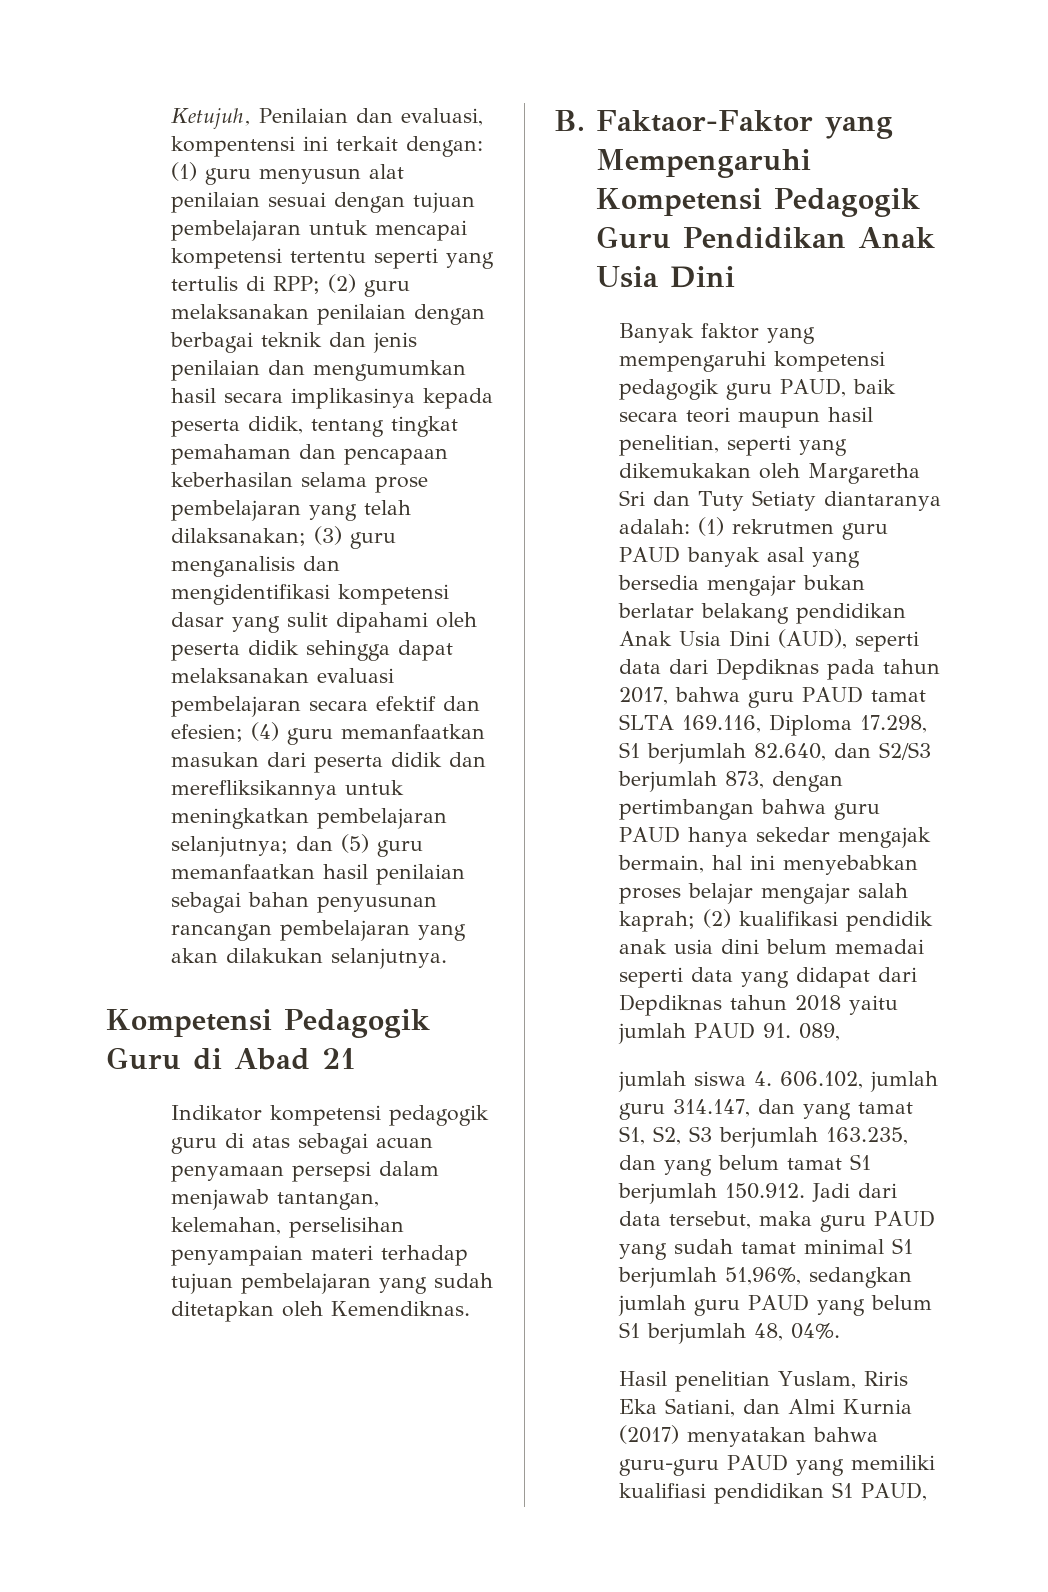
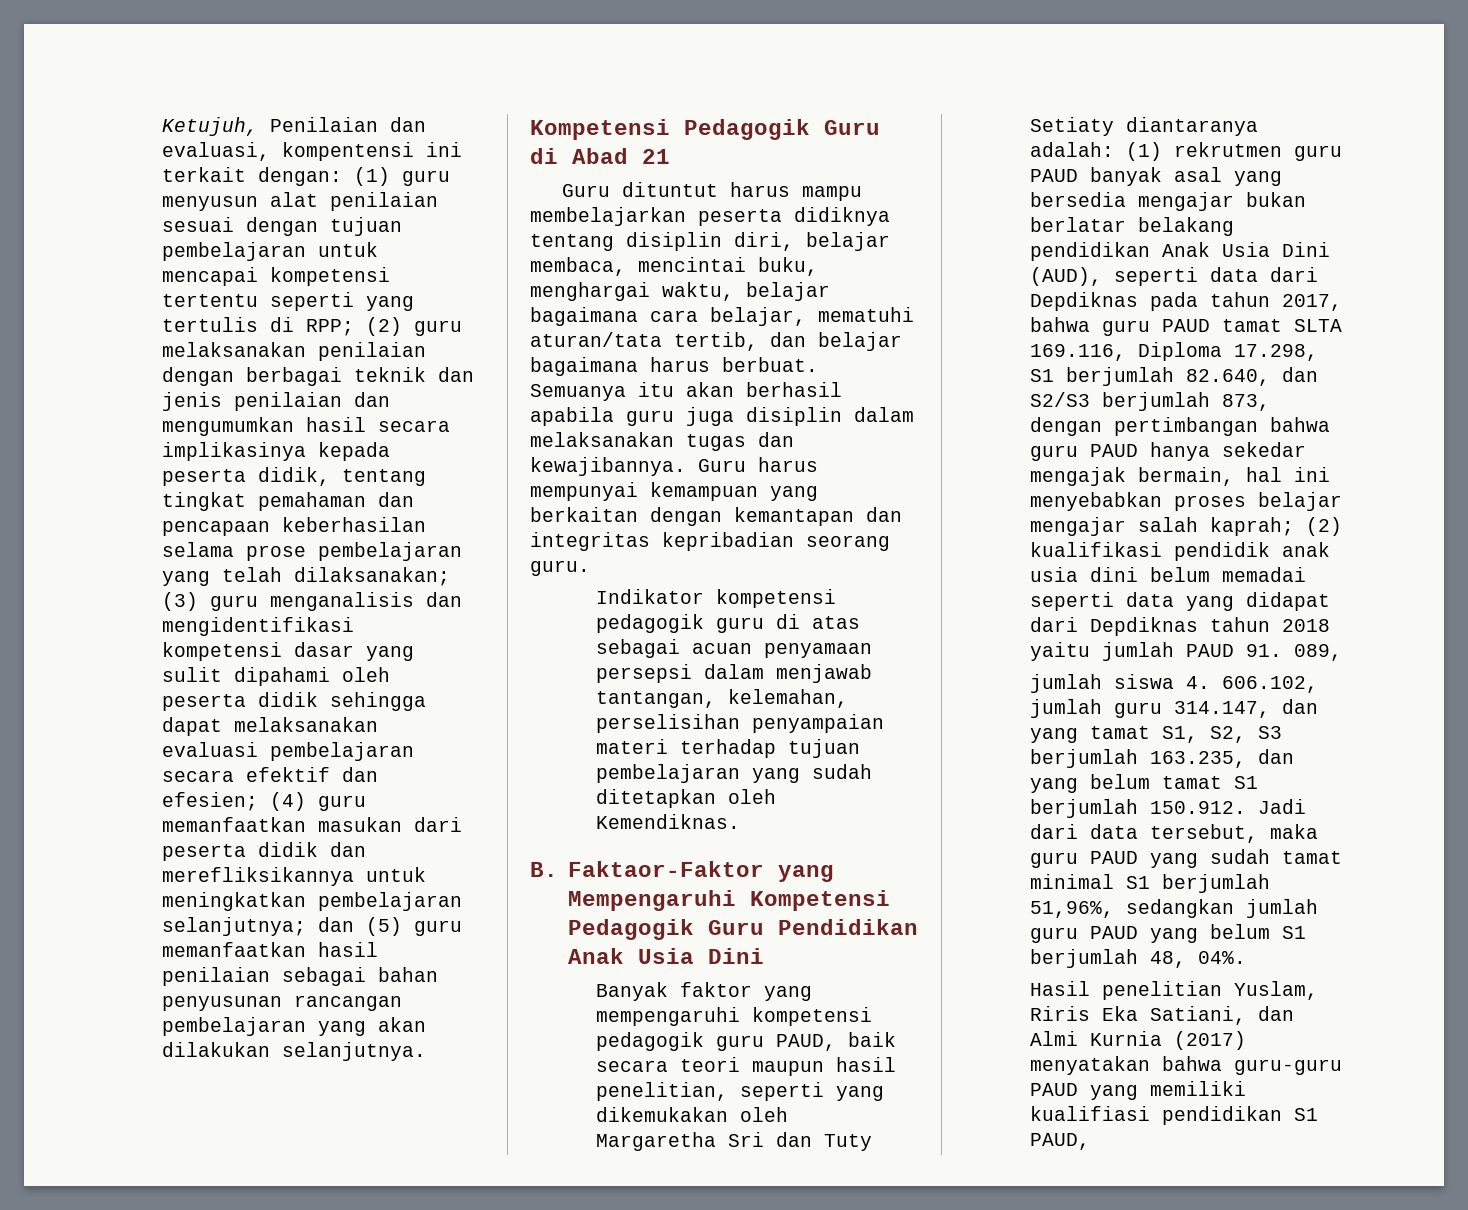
+ Guru dituntut harus mampu membelajarkan peserta didiknya tentang disiplin diri, belajar membaca, mencintai buku, menghargai waktu, belajar bagaimana cara belajar, mematuhi aturan/tata tertib, dan belajar bagaimana harus berbuat. Semuanya itu akan berhasil apabila guru juga disiplin dalam melaksanakan tugas dan kewajibannya. Guru harus mempunyai kemampuan yang berkaitan dengan kemantapan dan integritas kepribadian seorang guru.

